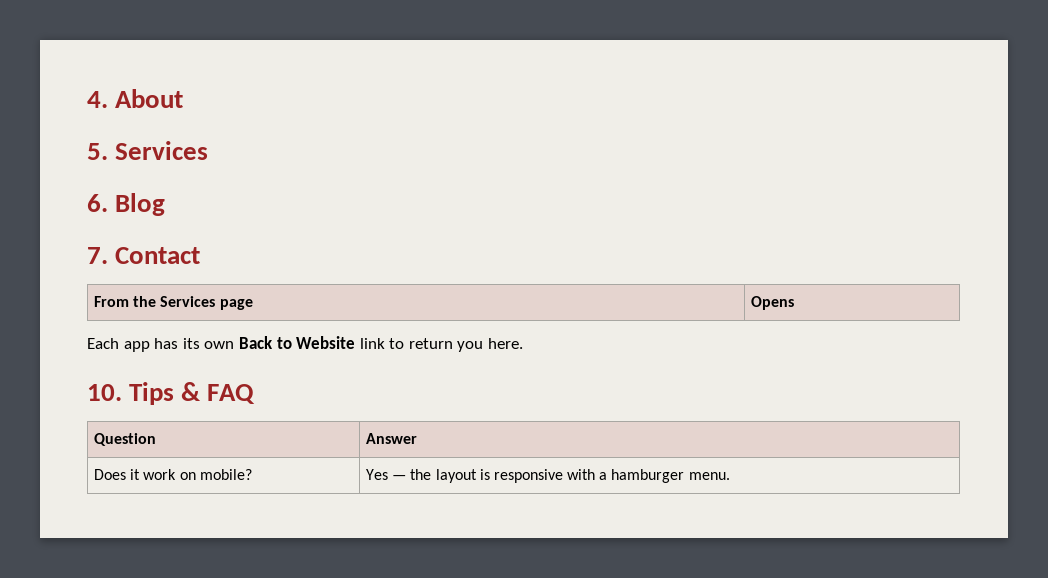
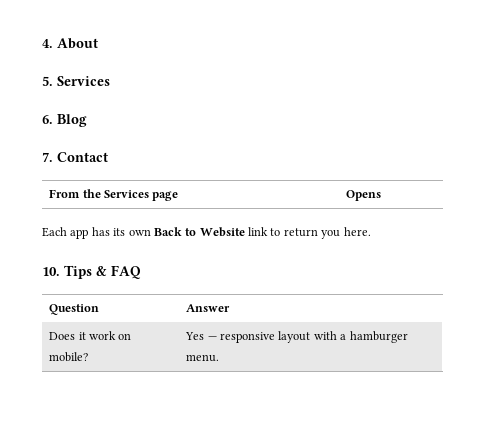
- Does it work on mobile? | Yes — the layout is responsive with a hamburger menu.
+ Does it work on mobile? | Yes — responsive layout with a hamburger menu.

